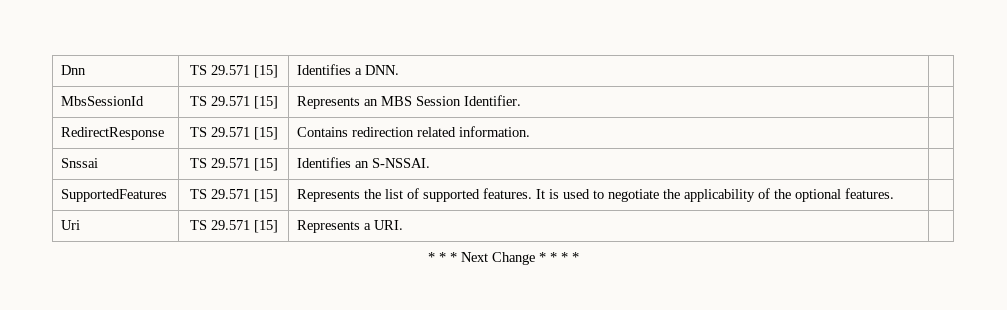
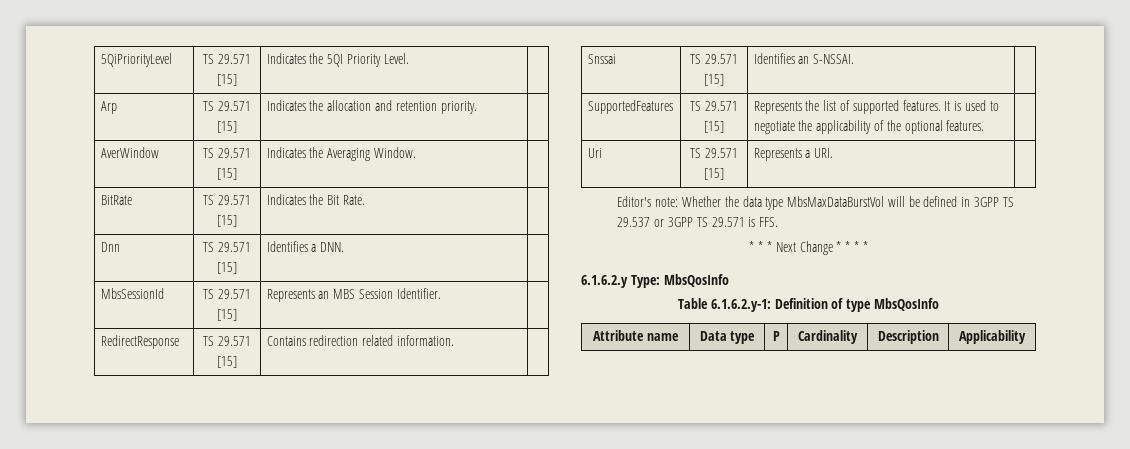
+ 5QiPriorityLevel | TS 29.571 [15] | Indicates the 5QI Priority Level. |
+ Arp | TS 29.571 [15] | Indicates the allocation and retention priority. |
+ AverWindow | TS 29.571 [15] | Indicates the Averaging Window. |
+ BitRate | TS 29.571 [15] | Indicates the Bit Rate. |
+ Editor's note: Whether the data type MbsMaxDataBurstVol will be defined in 3GPP TS 29.537 or 3GPP TS 29.571 is FFS.
+ 6.1.6.2.y Type: MbsQosInfo
+ Table 6.1.6.2.y-1: Definition of type MbsQosInfo
+ Attribute name | Data type | P | Cardinality | Description | Applicability

